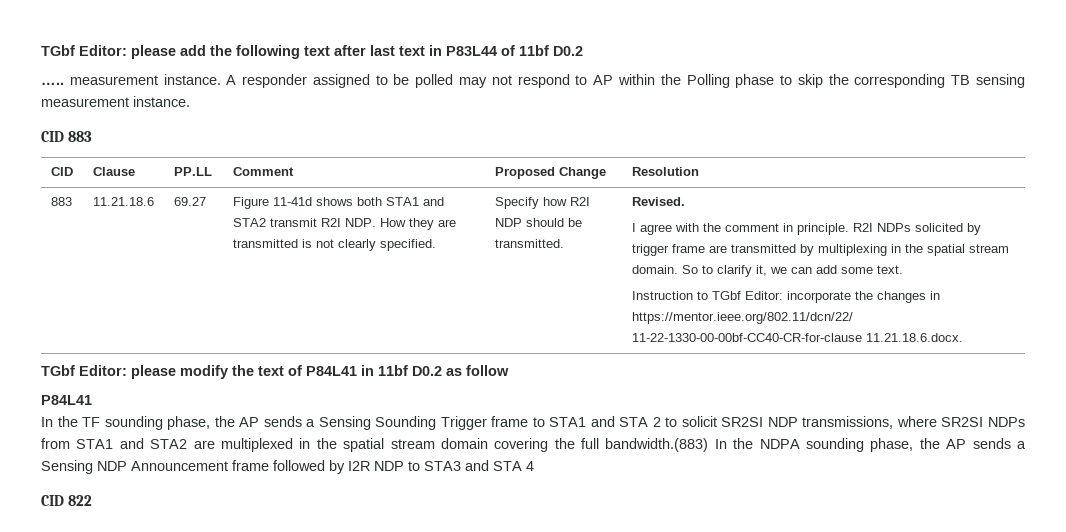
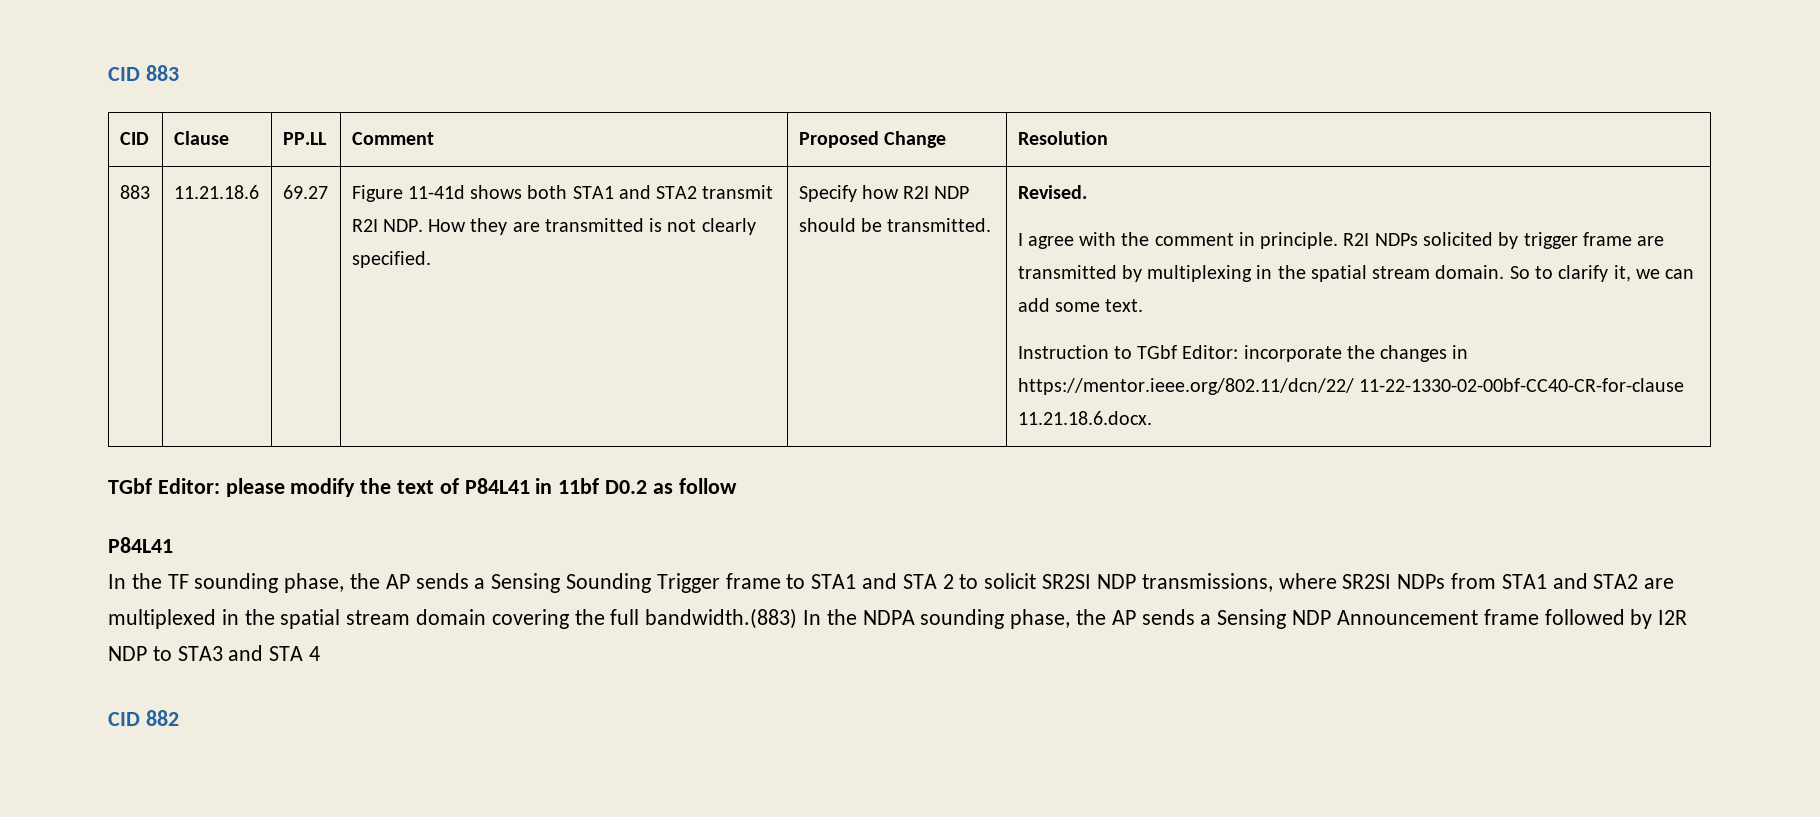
- TGbf Editor: please add the following text after last text in P83L44 of 11bf D0.2
- ….. measurement instance. A responder assigned to be polled may not respond to AP within the Polling phase to skip the corresponding TB sensing measurement instance.
- Instruction to TGbf Editor: incorporate the changes in https://mentor.ieee.org/802.11/dcn/22/ 11-22-1330-00-00bf-CC40-CR-for-clause 11.21.18.6.docx.
+ Instruction to TGbf Editor: incorporate the changes in https://mentor.ieee.org/802.11/dcn/22/ 11-22-1330-02-00bf-CC40-CR-for-clause 11.21.18.6.docx.
- CID 822
+ CID 882

